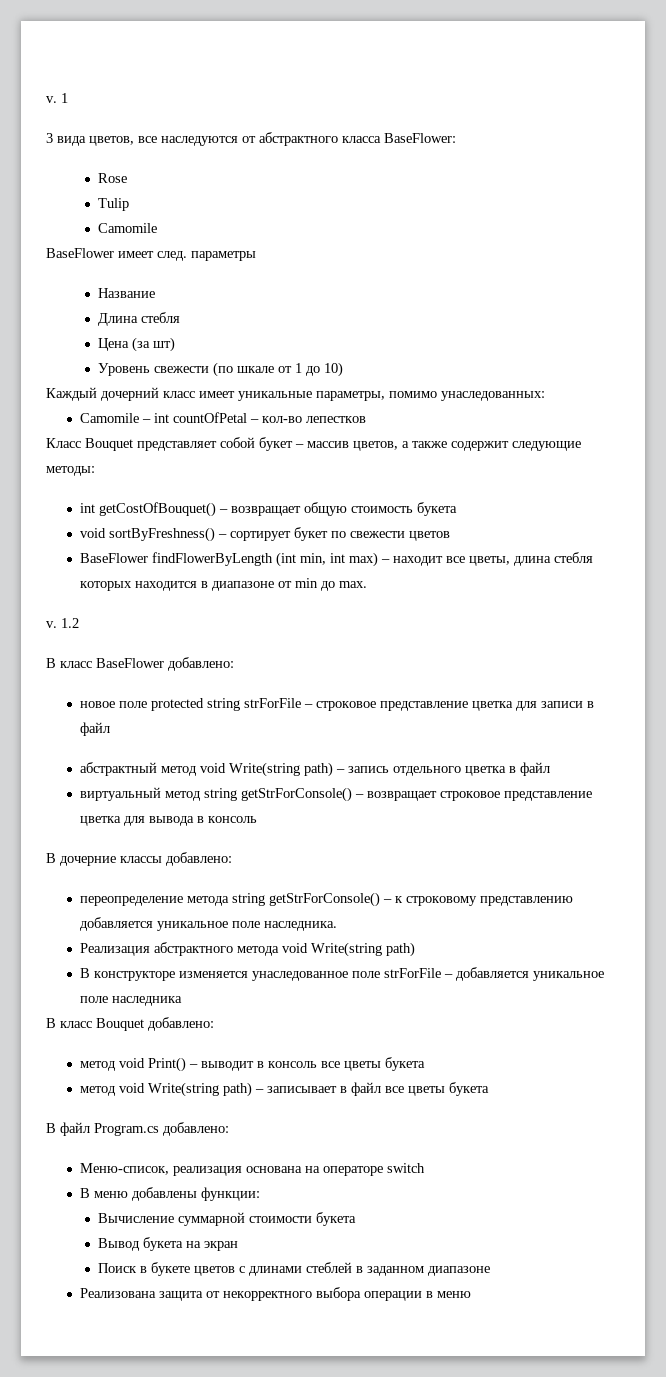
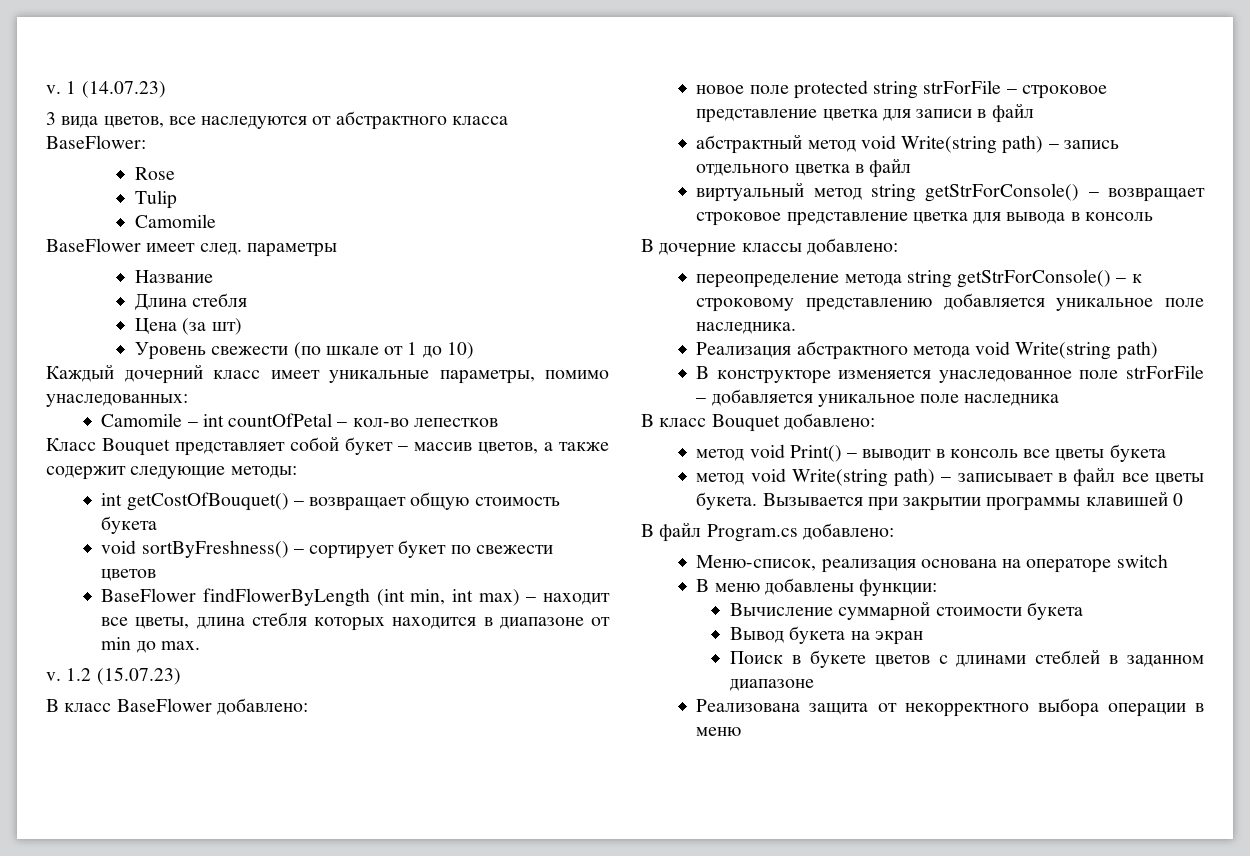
- v. 1
+ v. 1 (14.07.23)
- 1.2
+ 1.2 (15.07.23)
- метод void Write(string path) – записывает в файл все цветы букета
+ метод void Write(string path) – записывает в файл все цветы букета. Вызывается при закрытии программы клавишей 0

